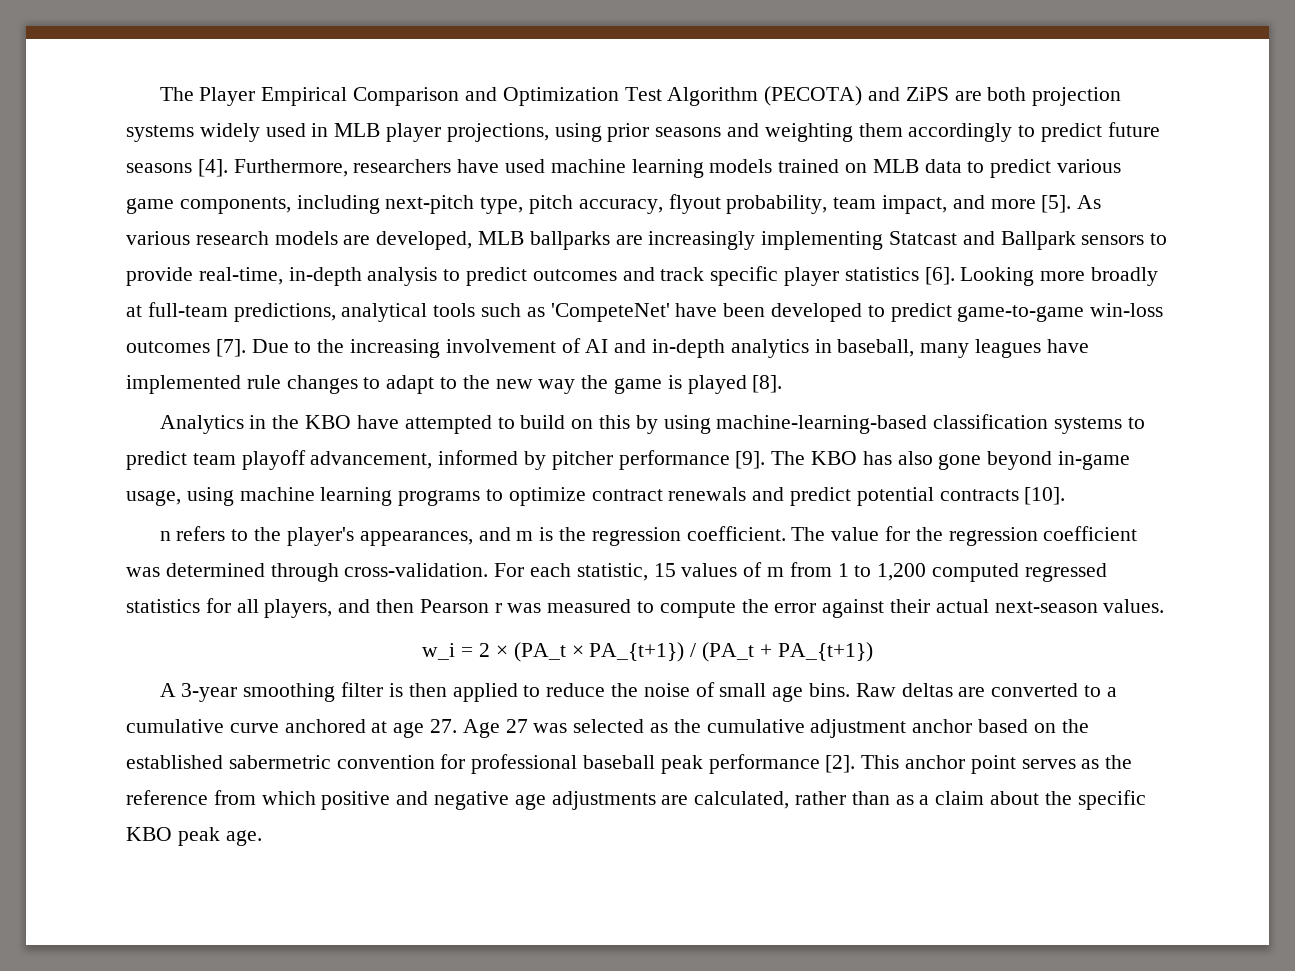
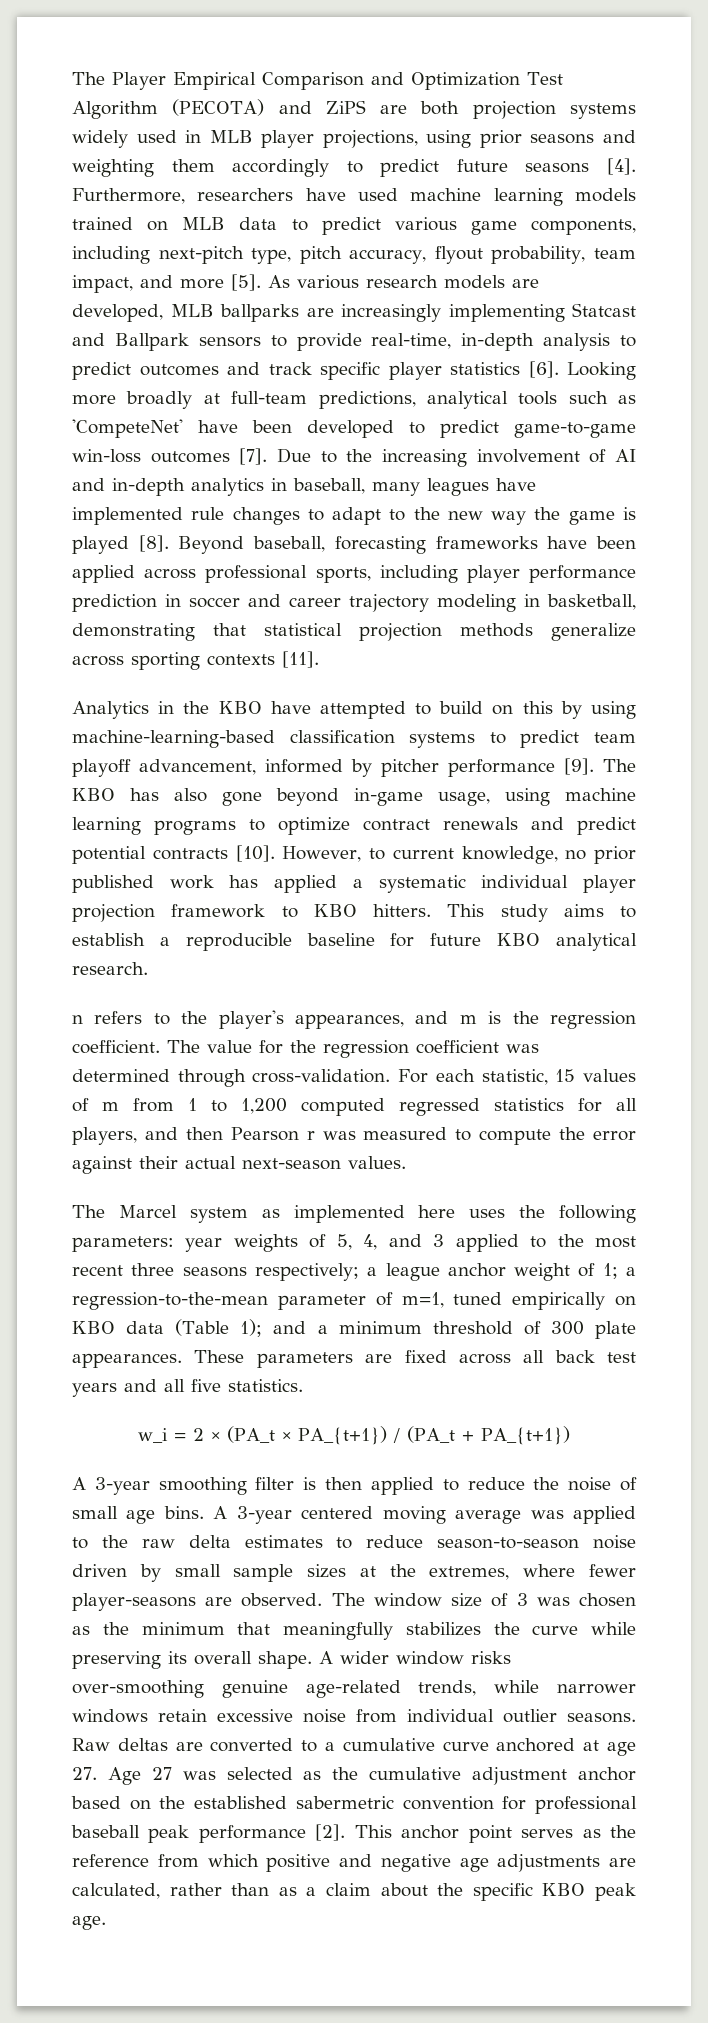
+ Beyond baseball, forecasting frameworks have been applied across professional sports, including player performance prediction in soccer and career trajectory modeling in basketball, demonstrating that statistical projection methods generalize across sporting contexts [11].
+ However, to current knowledge, no prior published work has applied a systematic individual player projection framework to KBO hitters. This study aims to establish a reproducible baseline for future KBO analytical research.
+ The Marcel system as implemented here uses the following parameters: year weights of 5, 4, and 3 applied to the most recent three seasons respectively; a league anchor weight of 1; a regression-to-the-mean parameter of m=1, tuned empirically on KBO data (Table 1); and a minimum threshold of 300 plate appearances. These parameters are fixed across all back test years and all five statistics.
+ A 3-year centered moving average was applied to the raw delta estimates to reduce season-to-season noise driven by small sample sizes at the extremes, where fewer player-seasons are observed. The window size of 3 was chosen as the minimum that meaningfully stabilizes the curve while preserving its overall shape. A wider window risks over-smoothing genuine age-related trends, while narrower windows retain excessive noise from individual outlier seasons.

